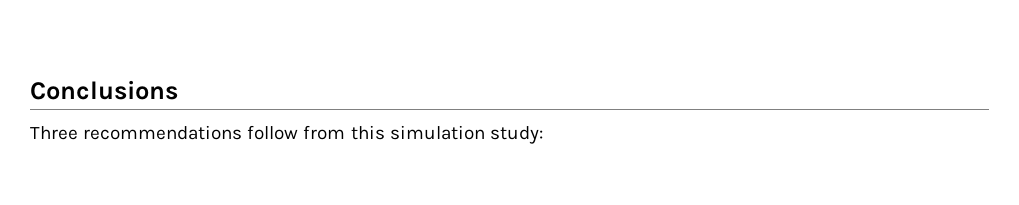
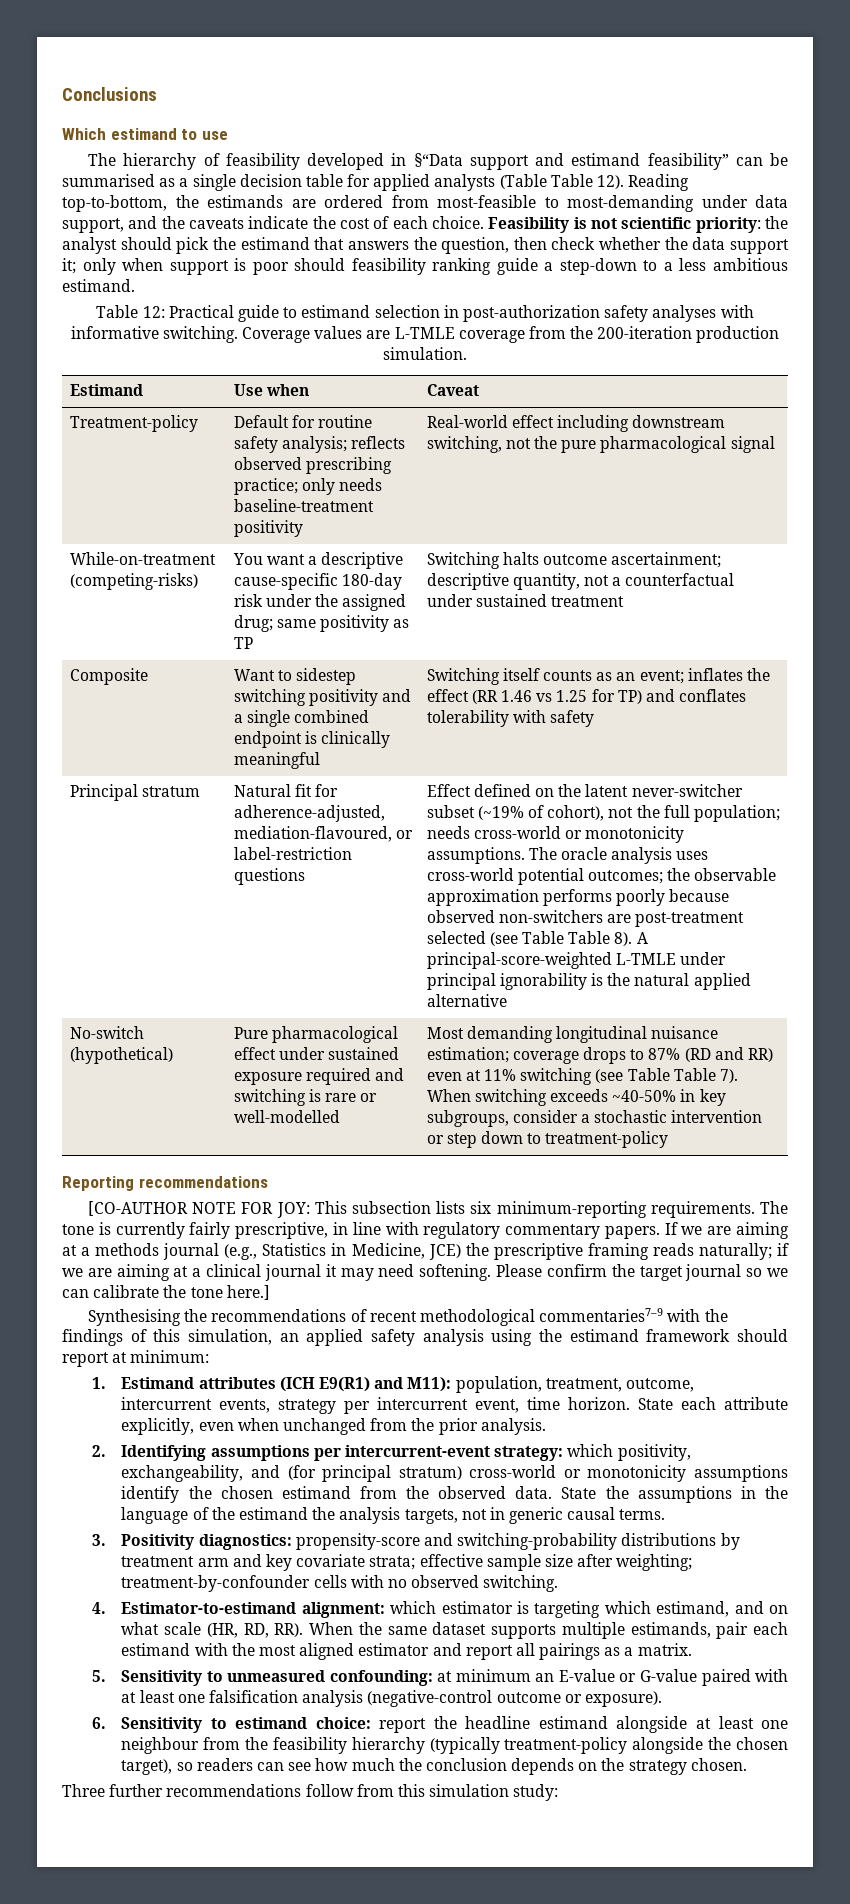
+ Which estimand to use
+ The hierarchy of feasibility developed in §“Data support and estimand feasibility” can be summarised as a single decision table for applied analysts (Table Table 12). Reading top-to-bottom, the estimands are ordered from most-feasible to most-demanding under data support, and the caveats indicate the cost of each choice. Feasibility is not scientific priority: the analyst should pick the estimand that answers the question, then check whether the data support it; only when support is poor should feasibility ranking guide a step-down to a less ambitious estimand.
+ Table 12: Practical guide to estimand selection in post-authorization safety analyses with informative switching. Coverage values are L-TMLE coverage from the 200-iteration production simulation.
+ Estimand | Use when | Caveat
+ Treatment-policy | Default for routine safety analysis; reflects observed prescribing practice; only needs baseline-treatment positivity | Real-world effect including downstream switching, not the pure pharmacological signal
+ While-on-treatment (competing-risks) | You want a descriptive cause-specific 180-day risk under the assigned drug; same positivity as TP | Switching halts outcome ascertainment; descriptive quantity, not a counterfactual under sustained treatment
+ Composite | Want to sidestep switching positivity and a single combined endpoint is clinically meaningful | Switching itself counts as an event; inflates the effect (RR 1.46 vs 1.25 for TP) and conflates tolerability with safety
+ Principal stratum | Natural fit for adherence-adjusted, mediation-flavoured, or label-restriction questions | Effect defined on the latent never-switcher subset (~19% of cohort), not the full population; needs cross-world or monotonicity assumptions. The oracle analysis uses cross-world potential outcomes; the observable approximation performs poorly because observed non-switchers are post-treatment selected (see Table Table 8). A principal-score-weighted L-TMLE under principal ignorability is the natural applied alternative
+ No-switch (hypothetical) | Pure pharmacological effect under sustained exposure required and switching is rare or well-modelled | Most demanding longitudinal nuisance estimation; coverage drops to 87% (RD and RR) even at 11% switching (see Table Table 7). When switching exceeds ~40-50% in key subgroups, consider a stochastic intervention or step down to treatment-policy
+ Reporting recommendations
+ [CO-AUTHOR NOTE FOR JOY: This subsection lists six minimum-reporting requirements. The tone is currently fairly prescriptive, in line with regulatory commentary papers. If we are aiming at a methods journal (e.g., Statistics in Medicine, JCE) the prescriptive framing reads naturally; if we are aiming at a clinical journal it may need softening. Please confirm the target journal so we can calibrate the tone here.]
+ Synthesising the recommendations of recent methodological commentaries7–9 with the findings of this simulation, an applied safety analysis using the estimand framework should report at minimum:
+ 1. Estimand attributes (ICH E9(R1) and M11): population, treatment, outcome, intercurrent events, strategy per intercurrent event, time horizon. State each attribute explicitly, even when unchanged from the prior analysis.
+ 2. Identifying assumptions per intercurrent-event strategy: which positivity, exchangeability, and (for principal stratum) cross-world or monotonicity assumptions identify the chosen estimand from the observed data. State the assumptions in the language of the estimand the analysis targets, not in generic causal terms.
+ 3. Positivity diagnostics: propensity-score and switching-probability distributions by treatment arm and key covariate strata; effective sample size after weighting; treatment-by-confounder cells with no observed switching.
+ 4. Estimator-to-estimand alignment: which estimator is targeting which estimand, and on what scale (HR, RD, RR). When the same dataset supports multiple estimands, pair each estimand with the most aligned estimator and report all pairings as a matrix.
+ 5. Sensitivity to unmeasured confounding: at minimum an E-value or G-value paired with at least one falsification analysis (negative-control outcome or exposure).
+ 6. Sensitivity to estimand choice: report the headline estimand alongside at least one neighbour from the feasibility hierarchy (typically treatment-policy alongside the chosen target), so readers can see how much the conclusion depends on the strategy chosen.
- Three recommendations follow from this simulation study:
+ Three further recommendations follow from this simulation study:

